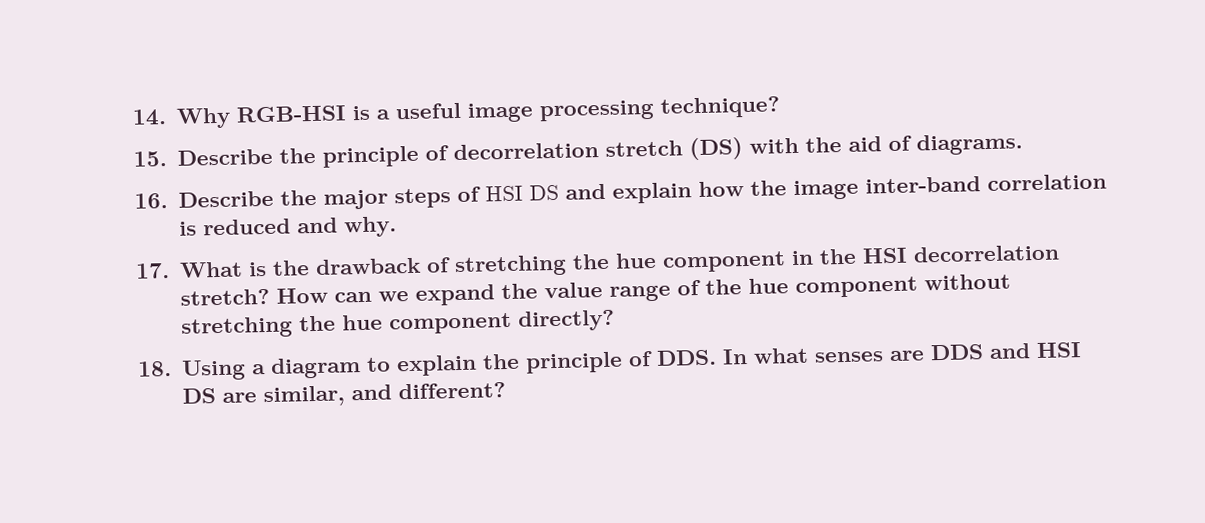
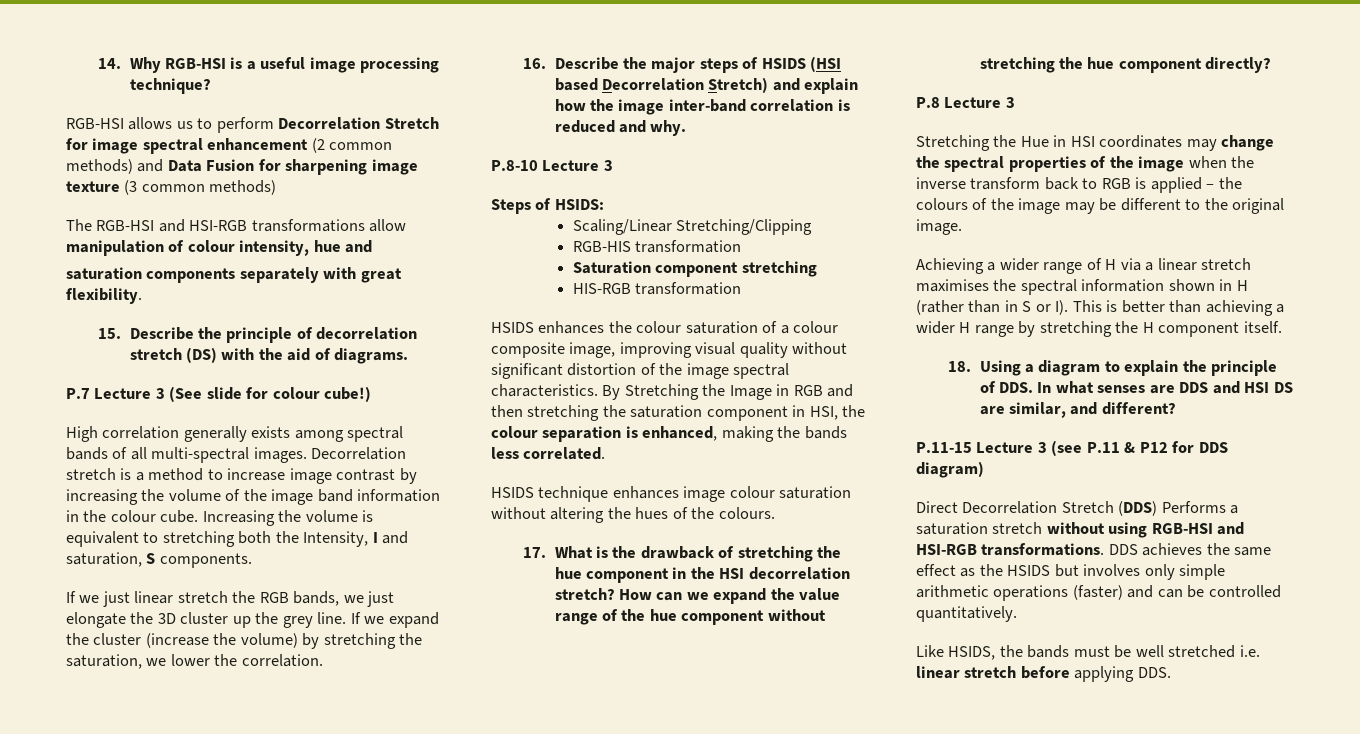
+ RGB-HSI allows us to perform Decorrelation Stretch for image spectral enhancement (2 common methods) and Data Fusion for sharpening image texture (3 common methods)
+ The RGB-HSI and HSI-RGB transformations allow manipulation of colour intensity, hue and
+ saturation components separately with great flexibility.
+ P.7 Lecture 3 (See slide for colour cube!)
+ High correlation generally exists among spectral bands of all multi-spectral images. Decorrelation stretch is a method to increase image contrast by increasing the volume of the image band information in the colour cube. Increasing the volume is equivalent to stretching both the Intensity, I and saturation, S components.
+ If we just linear stretch the RGB bands, we just elongate the 3D cluster up the grey line. If we expand the cluster (increase the volume) by stretching the saturation, we lower the correlation.
- 16. Describe the major steps of HSI DS and explain how the image inter-band correlation is reduced and why.
+ 16. Describe the major steps of HSIDS (HSI based Decorrelation Stretch) and explain how the image inter-band correlation is reduced and why.
+ P.8-10 Lecture 3
+ Steps of HSIDS:
+ Scaling/Linear Stretching/Clipping
+ RGB-HIS transformation
+ Saturation component stretching
+ HIS-RGB transformation
+ HSIDS enhances the colour saturation of a colour composite image, improving visual quality without significant distortion of the image spectral characteristics. By Stretching the Image in RGB and then stretching the saturation component in HSI, the colour separation is enhanced, making the bands less correlated.
+ HSIDS technique enhances image colour saturation without altering the hues of the colours.
+ P.8 Lecture 3
+ Stretching the Hue in HSI coordinates may change the spectral properties of the image when the inverse transform back to RGB is applied – the colours of the image may be different to the original image.
+ Achieving a wider range of H via a linear stretch maximises the spectral information shown in H (rather than in S or I). This is better than achieving a wider H range by stretching the H component itself.
+ P.11-15 Lecture 3 (see P.11 & P12 for DDS diagram)
+ Direct Decorrelation Stretch (DDS) Performs a saturation stretch without using RGB-HSI and HSI-RGB transformations. DDS achieves the same effect as the HSIDS but involves only simple arithmetic operations (faster) and can be controlled quantitatively.
+ Like HSIDS, the bands must be well stretched i.e. linear stretch before applying DDS.

